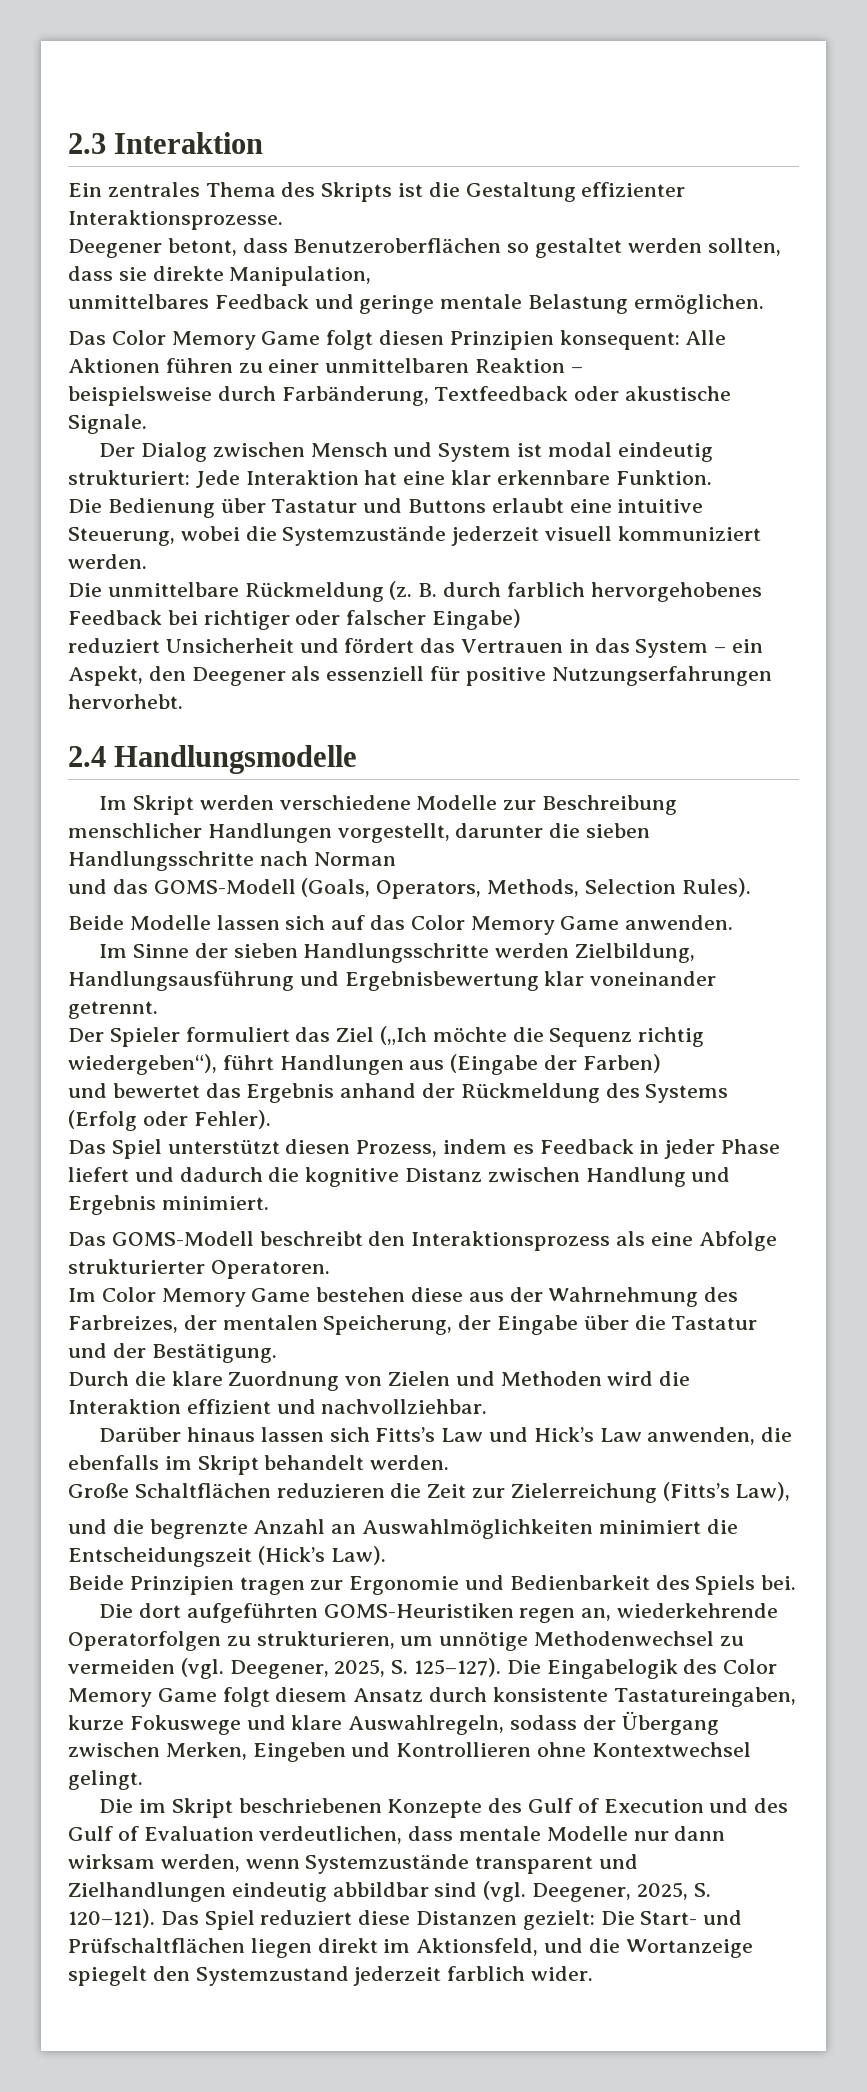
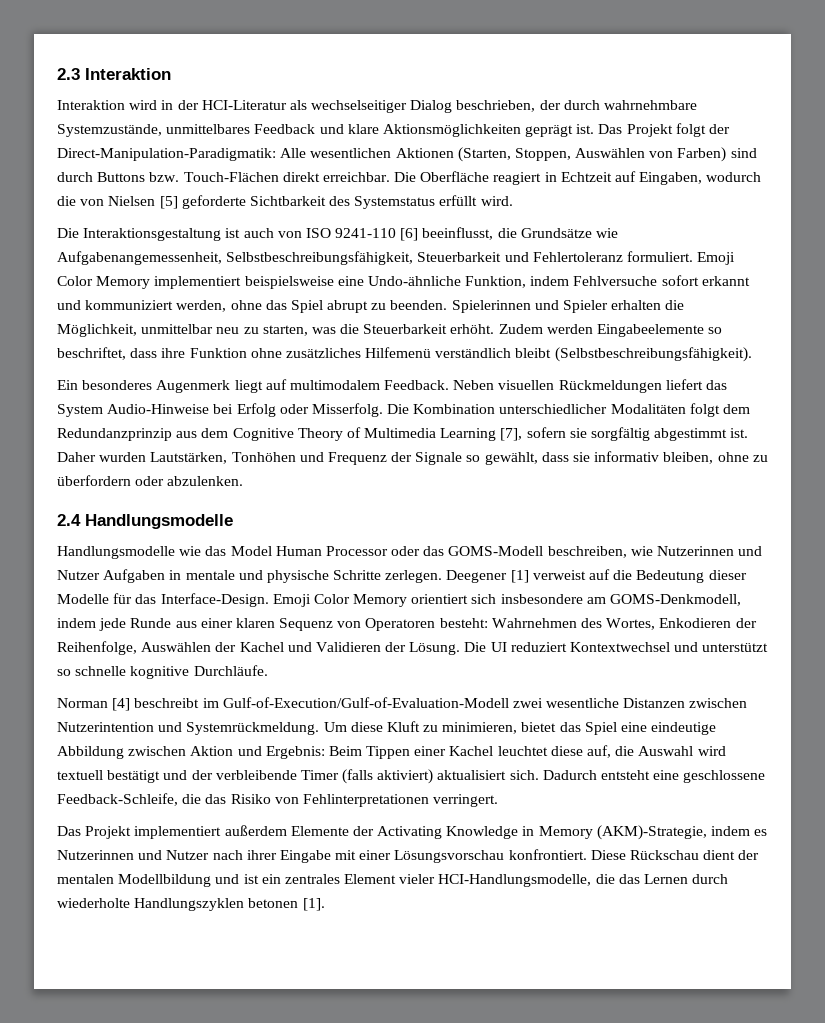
- Ein zentrales Thema des Skripts ist die Gestaltung effizienter Interaktionsprozesse.
- Deegener betont, dass Benutzeroberflächen so gestaltet werden sollten, dass sie direkte Manipulation,
- unmittelbares Feedback und geringe mentale Belastung ermöglichen.
- Das Color Memory Game folgt diesen Prinzipien konsequent: Alle Aktionen führen zu einer unmittelbaren Reaktion –
- beispielsweise durch Farbänderung, Textfeedback oder akustische Signale.
- Der Dialog zwischen Mensch und System ist modal eindeutig strukturiert: Jede Interaktion hat eine klar erkennbare Funktion.
- Die Bedienung über Tastatur und Buttons erlaubt eine intuitive Steuerung, wobei die Systemzustände jederzeit visuell kommuniziert werden.
- Die unmittelbare Rückmeldung (z. B. durch farblich hervorgehobenes Feedback bei richtiger oder falscher Eingabe)
- reduziert Unsicherheit und fördert das Vertrauen in das System – ein Aspekt, den Deegener als essenziell für positive Nutzungserfahrungen hervorhebt.
+ Interaktion wird in der HCI-Literatur als wechselseitiger Dialog beschrieben, der durch wahrnehmbare Systemzustände, unmittelbares Feedback und klare Aktionsmöglichkeiten geprägt ist. Das Projekt folgt der Direct-Manipulation-Paradigmatik: Alle wesentlichen Aktionen (Starten, Stoppen, Auswählen von Farben) sind durch Buttons bzw. Touch-Flächen direkt erreichbar. Die Oberfläche reagiert in Echtzeit auf Eingaben, wodurch die von Nielsen [5] geforderte Sichtbarkeit des Systemstatus erfüllt wird.
+ Die Interaktionsgestaltung ist auch von ISO 9241-110 [6] beeinflusst, die Grundsätze wie Aufgabenangemessenheit, Selbstbeschreibungsfähigkeit, Steuerbarkeit und Fehlertoleranz formuliert. Emoji Color Memory implementiert beispielsweise eine Undo-ähnliche Funktion, indem Fehlversuche sofort erkannt und kommuniziert werden, ohne das Spiel abrupt zu beenden. Spielerinnen und Spieler erhalten die Möglichkeit, unmittelbar neu zu starten, was die Steuerbarkeit erhöht. Zudem werden Eingabeelemente so beschriftet, dass ihre Funktion ohne zusätzliches Hilfemenü verständlich bleibt (Selbstbeschreibungsfähigkeit).
+ Ein besonderes Augenmerk liegt auf multimodalem Feedback. Neben visuellen Rückmeldungen liefert das System Audio-Hinweise bei Erfolg oder Misserfolg. Die Kombination unterschiedlicher Modalitäten folgt dem Redundanzprinzip aus dem Cognitive Theory of Multimedia Learning [7], sofern sie sorgfältig abgestimmt ist. Daher wurden Lautstärken, Tonhöhen und Frequenz der Signale so gewählt, dass sie informativ bleiben, ohne zu überfordern oder abzulenken.
  2.4 Handlungsmodelle
- Im Skript werden verschiedene Modelle zur Beschreibung menschlicher Handlungen vorgestellt, darunter die sieben Handlungsschritte nach Norman
- und das GOMS-Modell (Goals, Operators, Methods, Selection Rules).
- Beide Modelle lassen sich auf das Color Memory Game anwenden.
- Im Sinne der sieben Handlungsschritte werden Zielbildung, Handlungsausführung und Ergebnisbewertung klar voneinander getrennt.
- Der Spieler formuliert das Ziel („Ich möchte die Sequenz richtig wiedergeben“), führt Handlungen aus (Eingabe der Farben)
- und bewertet das Ergebnis anhand der Rückmeldung des Systems (Erfolg oder Fehler).
- Das Spiel unterstützt diesen Prozess, indem es Feedback in jeder Phase liefert und dadurch die kognitive Distanz zwischen Handlung und Ergebnis minimiert.
- Das GOMS-Modell beschreibt den Interaktionsprozess als eine Abfolge strukturierter Operatoren.
- Im Color Memory Game bestehen diese aus der Wahrnehmung des Farbreizes, der mentalen Speicherung, der Eingabe über die Tastatur und der Bestätigung.
- Durch die klare Zuordnung von Zielen und Methoden wird die Interaktion effizient und nachvollziehbar.
- Darüber hinaus lassen sich Fitts’s Law und Hick’s Law anwenden, die ebenfalls im Skript behandelt werden.
- Große Schaltflächen reduzieren die Zeit zur Zielerreichung (Fitts’s Law),
- und die begrenzte Anzahl an Auswahlmöglichkeiten minimiert die Entscheidungszeit (Hick’s Law).
- Beide Prinzipien tragen zur Ergonomie und Bedienbarkeit des Spiels bei.
- Die dort aufgeführten GOMS-Heuristiken regen an, wiederkehrende Operatorfolgen zu strukturieren, um unnötige Methodenwechsel zu vermeiden (vgl. Deegener, 2025, S. 125–127). Die Eingabelogik des Color Memory Game folgt diesem Ansatz durch konsistente Tastatureingaben, kurze Fokuswege und klare Auswahlregeln, sodass der Übergang zwischen Merken, Eingeben und Kontrollieren ohne Kontextwechsel gelingt.
- Die im Skript beschriebenen Konzepte des Gulf of Execution und des Gulf of Evaluation verdeutlichen, dass mentale Modelle nur dann wirksam werden, wenn Systemzustände transparent und Zielhandlungen eindeutig abbildbar sind (vgl. Deegener, 2025, S. 120–121). Das Spiel reduziert diese Distanzen gezielt: Die Start- und Prüfschaltflächen liegen direkt im Aktionsfeld, und die Wortanzeige spiegelt den Systemzustand jederzeit farblich wider.
+ Handlungsmodelle wie das Model Human Processor oder das GOMS-Modell beschreiben, wie Nutzerinnen und Nutzer Aufgaben in mentale und physische Schritte zerlegen. Deegener [1] verweist auf die Bedeutung dieser Modelle für das Interface-Design. Emoji Color Memory orientiert sich insbesondere am GOMS-Denkmodell, indem jede Runde aus einer klaren Sequenz von Operatoren besteht: Wahrnehmen des Wortes, Enkodieren der Reihenfolge, Auswählen der Kachel und Validieren der Lösung. Die UI reduziert Kontextwechsel und unterstützt so schnelle kognitive Durchläufe.
+ Norman [4] beschreibt im Gulf-of-Execution/Gulf-of-Evaluation-Modell zwei wesentliche Distanzen zwischen Nutzerintention und Systemrückmeldung. Um diese Kluft zu minimieren, bietet das Spiel eine eindeutige Abbildung zwischen Aktion und Ergebnis: Beim Tippen einer Kachel leuchtet diese auf, die Auswahl wird textuell bestätigt und der verbleibende Timer (falls aktiviert) aktualisiert sich. Dadurch entsteht eine geschlossene Feedback-Schleife, die das Risiko von Fehlinterpretationen verringert.
+ Das Projekt implementiert außerdem Elemente der Activating Knowledge in Memory (AKM)-Strategie, indem es Nutzerinnen und Nutzer nach ihrer Eingabe mit einer Lösungsvorschau konfrontiert. Diese Rückschau dient der mentalen Modellbildung und ist ein zentrales Element vieler HCI-Handlungsmodelle, die das Lernen durch wiederholte Handlungszyklen betonen [1].

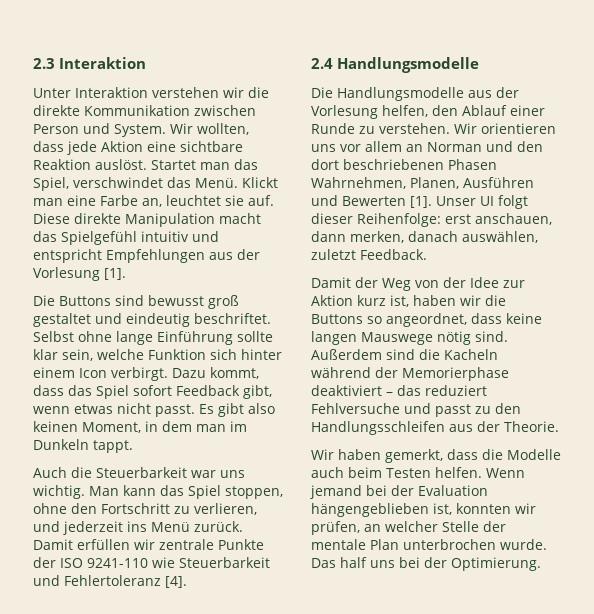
- Interaktion wird in der HCI-Literatur als wechselseitiger Dialog beschrieben, der durch wahrnehmbare Systemzustände, unmittelbares Feedback und klare Aktionsmöglichkeiten geprägt ist. Das Projekt folgt der Direct-Manipulation-Paradigmatik: Alle wesentlichen Aktionen (Starten, Stoppen, Auswählen von Farben) sind durch Buttons bzw. Touch-Flächen direkt erreichbar. Die Oberfläche reagiert in Echtzeit auf Eingaben, wodurch die von Nielsen [5] geforderte Sichtbarkeit des Systemstatus erfüllt wird.
- Die Interaktionsgestaltung ist auch von ISO 9241-110 [6] beeinflusst, die Grundsätze wie Aufgabenangemessenheit, Selbstbeschreibungsfähigkeit, Steuerbarkeit und Fehlertoleranz formuliert. Emoji Color Memory implementiert beispielsweise eine Undo-ähnliche Funktion, indem Fehlversuche sofort erkannt und kommuniziert werden, ohne das Spiel abrupt zu beenden. Spielerinnen und Spieler erhalten die Möglichkeit, unmittelbar neu zu starten, was die Steuerbarkeit erhöht. Zudem werden Eingabeelemente so beschriftet, dass ihre Funktion ohne zusätzliches Hilfemenü verständlich bleibt (Selbstbeschreibungsfähigkeit).
- Ein besonderes Augenmerk liegt auf multimodalem Feedback. Neben visuellen Rückmeldungen liefert das System Audio-Hinweise bei Erfolg oder Misserfolg. Die Kombination unterschiedlicher Modalitäten folgt dem Redundanzprinzip aus dem Cognitive Theory of Multimedia Learning [7], sofern sie sorgfältig abgestimmt ist. Daher wurden Lautstärken, Tonhöhen und Frequenz der Signale so gewählt, dass sie informativ bleiben, ohne zu überfordern oder abzulenken.
+ Unter Interaktion verstehen wir die direkte Kommunikation zwischen Person und System. Wir wollten, dass jede Aktion eine sichtbare Reaktion auslöst. Startet man das Spiel, verschwindet das Menü. Klickt man eine Farbe an, leuchtet sie auf. Diese direkte Manipulation macht das Spielgefühl intuitiv und entspricht Empfehlungen aus der Vorlesung [1].
+ Die Buttons sind bewusst groß gestaltet und eindeutig beschriftet. Selbst ohne lange Einführung sollte klar sein, welche Funktion sich hinter einem Icon verbirgt. Dazu kommt, dass das Spiel sofort Feedback gibt, wenn etwas nicht passt. Es gibt also keinen Moment, in dem man im Dunkeln tappt.
+ Auch die Steuerbarkeit war uns wichtig. Man kann das Spiel stoppen, ohne den Fortschritt zu verlieren, und jederzeit ins Menü zurück. Damit erfüllen wir zentrale Punkte der ISO 9241-110 wie Steuerbarkeit und Fehlertoleranz [4].
  2.4 Handlungsmodelle
- Handlungsmodelle wie das Model Human Processor oder das GOMS-Modell beschreiben, wie Nutzerinnen und Nutzer Aufgaben in mentale und physische Schritte zerlegen. Deegener [1] verweist auf die Bedeutung dieser Modelle für das Interface-Design. Emoji Color Memory orientiert sich insbesondere am GOMS-Denkmodell, indem jede Runde aus einer klaren Sequenz von Operatoren besteht: Wahrnehmen des Wortes, Enkodieren der Reihenfolge, Auswählen der Kachel und Validieren der Lösung. Die UI reduziert Kontextwechsel und unterstützt so schnelle kognitive Durchläufe.
- Norman [4] beschreibt im Gulf-of-Execution/Gulf-of-Evaluation-Modell zwei wesentliche Distanzen zwischen Nutzerintention und Systemrückmeldung. Um diese Kluft zu minimieren, bietet das Spiel eine eindeutige Abbildung zwischen Aktion und Ergebnis: Beim Tippen einer Kachel leuchtet diese auf, die Auswahl wird textuell bestätigt und der verbleibende Timer (falls aktiviert) aktualisiert sich. Dadurch entsteht eine geschlossene Feedback-Schleife, die das Risiko von Fehlinterpretationen verringert.
- Das Projekt implementiert außerdem Elemente der Activating Knowledge in Memory (AKM)-Strategie, indem es Nutzerinnen und Nutzer nach ihrer Eingabe mit einer Lösungsvorschau konfrontiert. Diese Rückschau dient der mentalen Modellbildung und ist ein zentrales Element vieler HCI-Handlungsmodelle, die das Lernen durch wiederholte Handlungszyklen betonen [1].
+ Die Handlungsmodelle aus der Vorlesung helfen, den Ablauf einer Runde zu verstehen. Wir orientieren uns vor allem an Norman und den dort beschriebenen Phasen Wahrnehmen, Planen, Ausführen und Bewerten [1]. Unser UI folgt dieser Reihenfolge: erst anschauen, dann merken, danach auswählen, zuletzt Feedback.
+ Damit der Weg von der Idee zur Aktion kurz ist, haben wir die Buttons so angeordnet, dass keine langen Mauswege nötig sind. Außerdem sind die Kacheln während der Memorierphase deaktiviert – das reduziert Fehlversuche und passt zu den Handlungsschleifen aus der Theorie.
+ Wir haben gemerkt, dass die Modelle auch beim Testen helfen. Wenn jemand bei der Evaluation hängengeblieben ist, konnten wir prüfen, an welcher Stelle der mentale Plan unterbrochen wurde. Das half uns bei der Optimierung.

